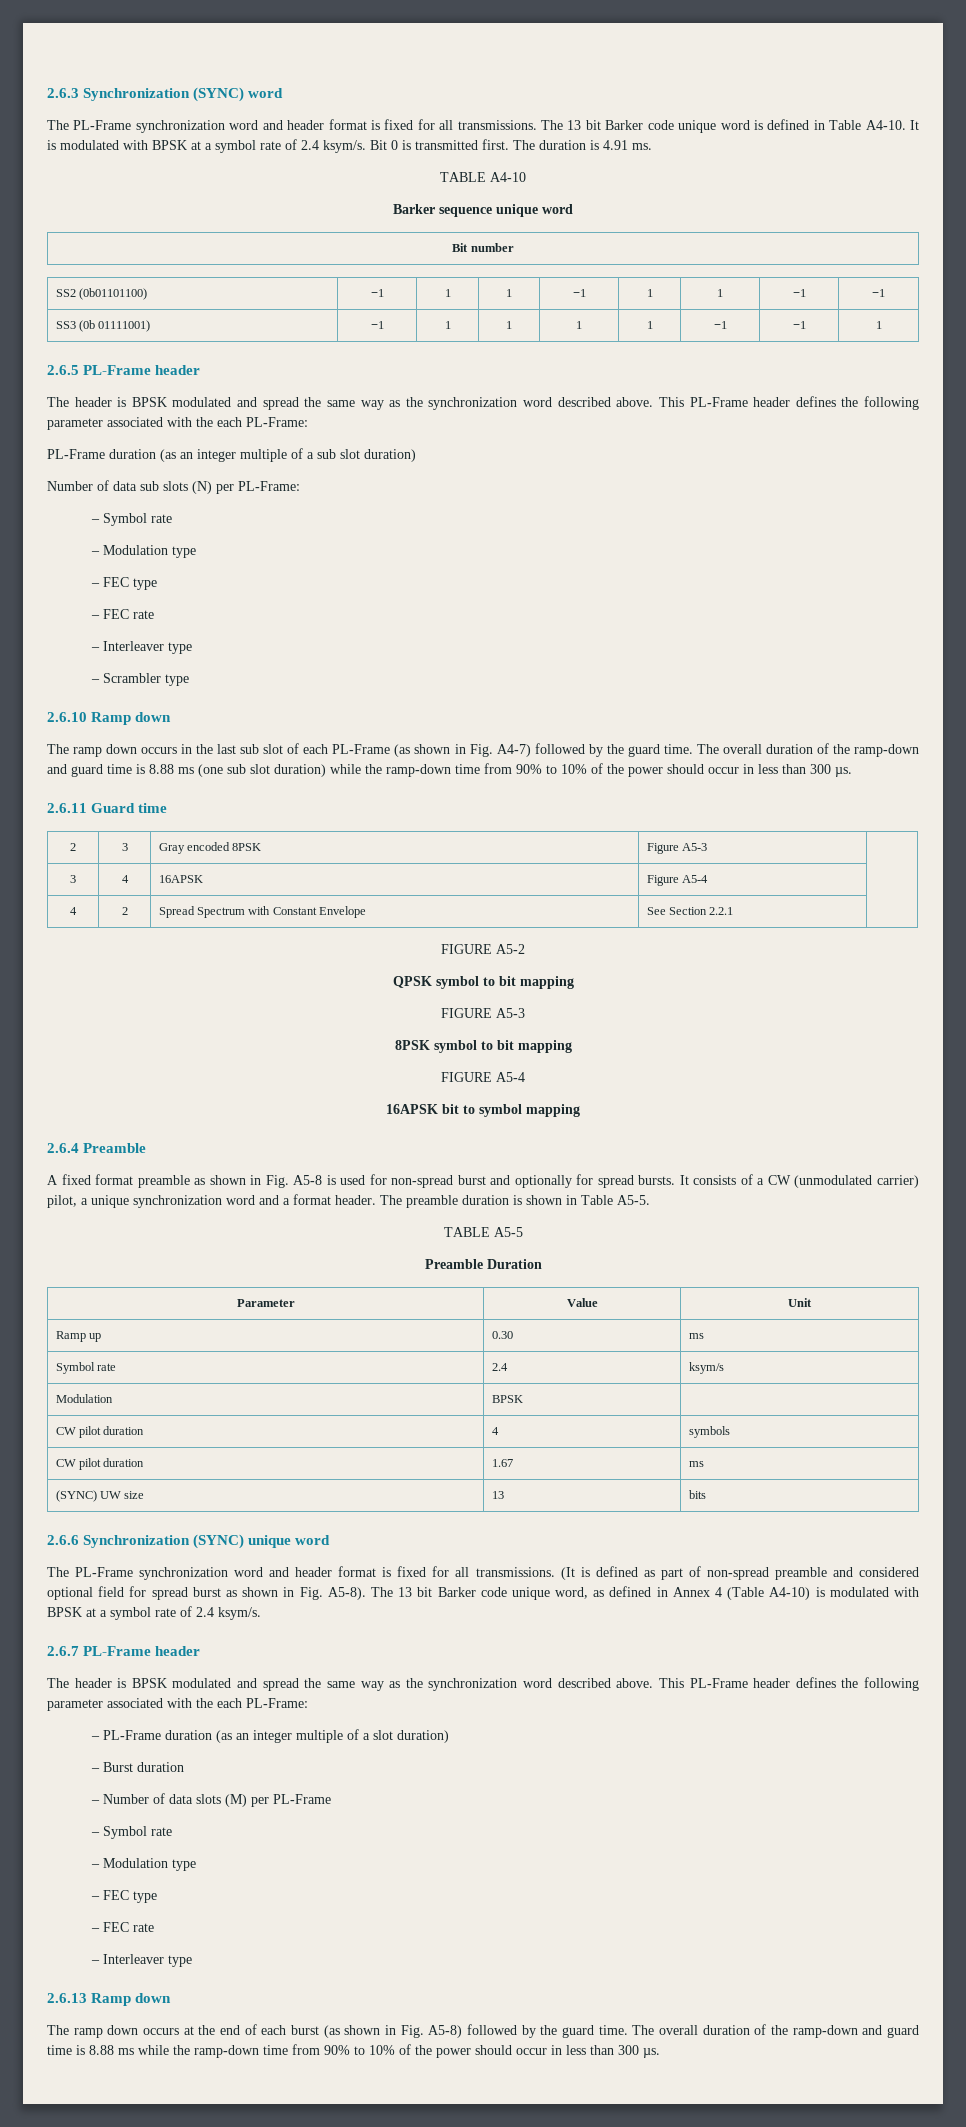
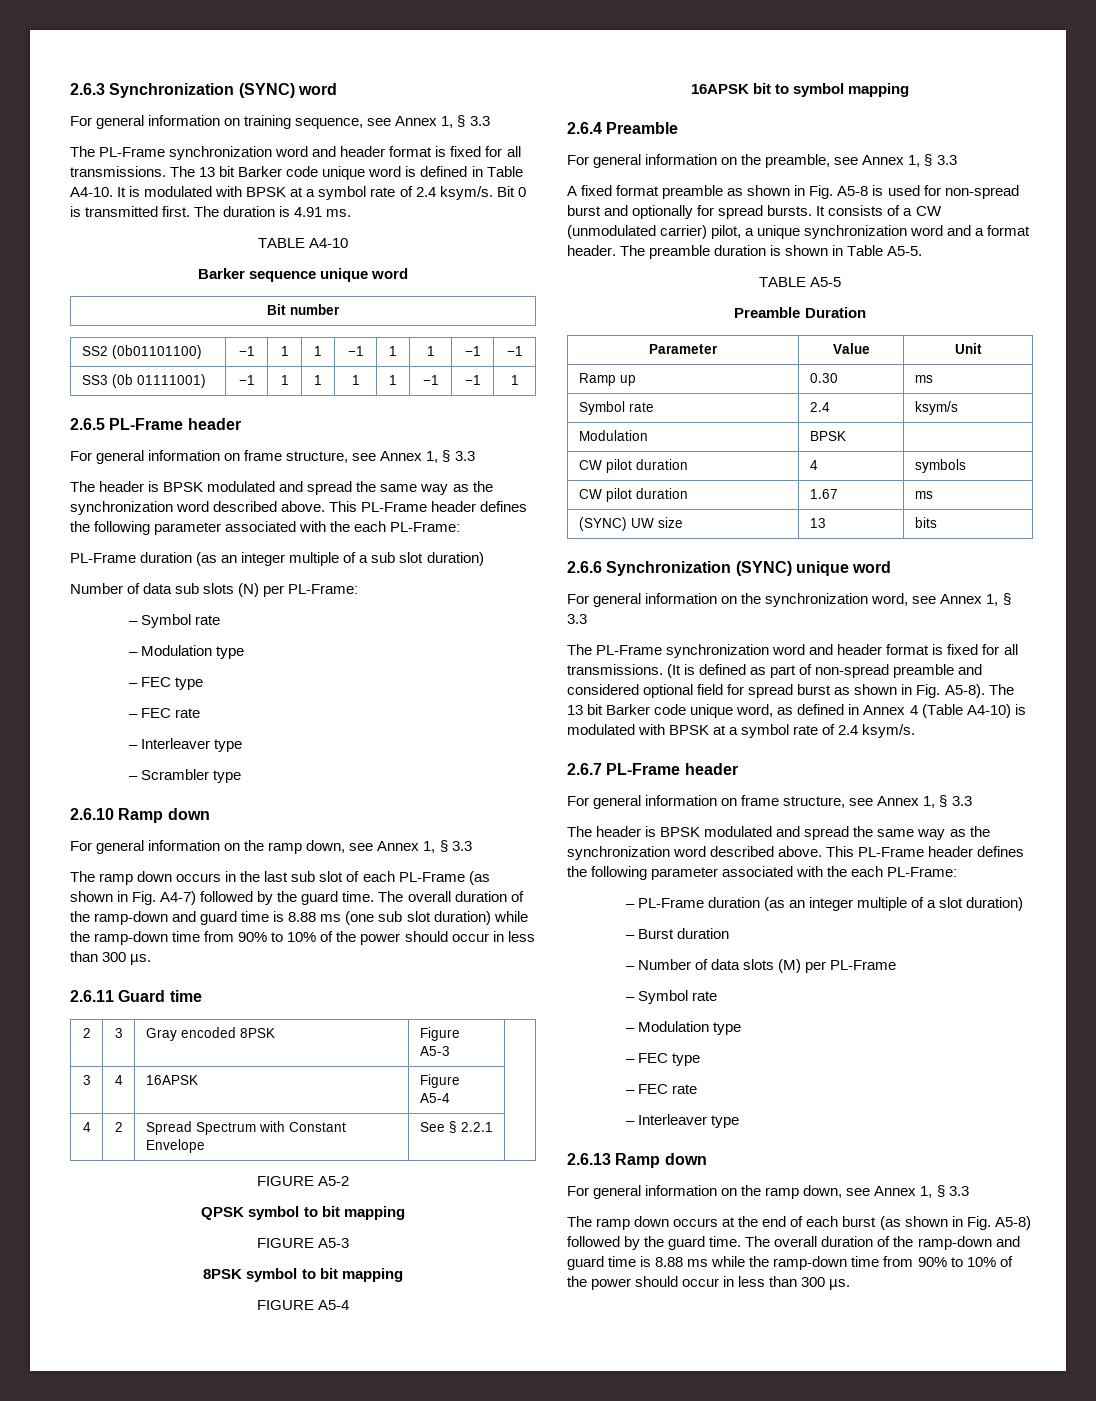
+ For general information on training sequence, see Annex 1, § 3.3
  2.6.5 PL-Frame header
+ For general information on frame structure, see Annex 1, § 3.3
  2.6.10 Ramp down
+ For general information on the ramp down, see Annex 1, § 3.3
- 4 | 2 | Spread Spectrum with Constant Envelope | See Section 2.2.1 |
+ 4 | 2 | Spread Spectrum with Constant Envelope | See § 2.2.1 |
+ For general information on the preamble, see Annex 1, § 3.3
+ For general information on the synchronization word, see Annex 1, § 3.3
  2.6.7 PL-Frame header
+ For general information on frame structure, see Annex 1, § 3.3
  2.6.13 Ramp down
+ For general information on the ramp down, see Annex 1, § 3.3

